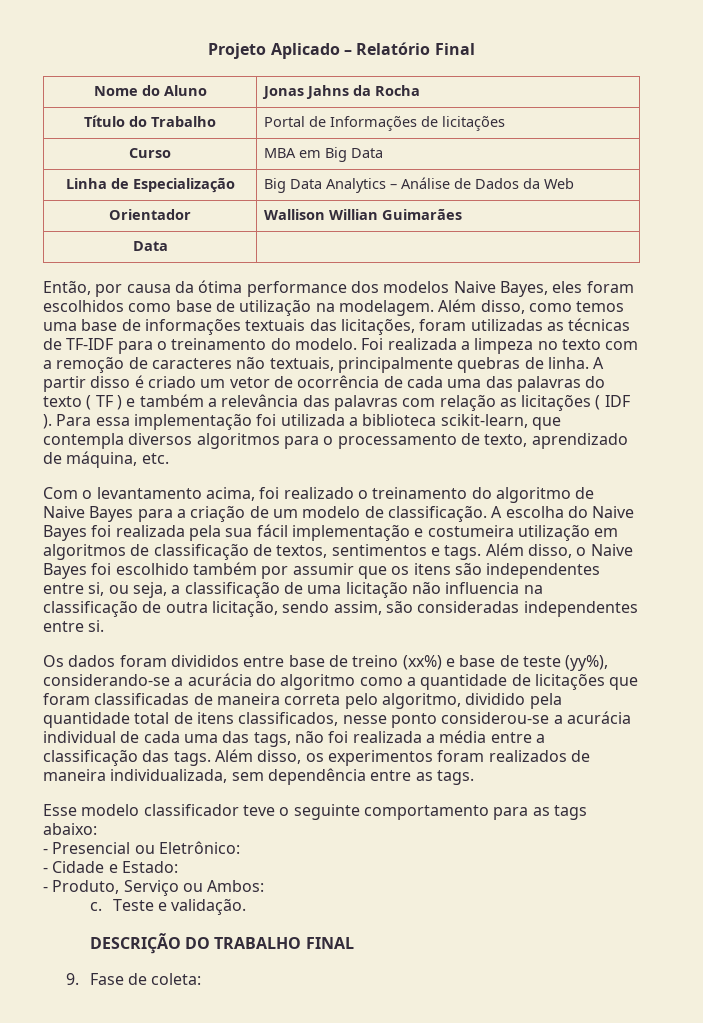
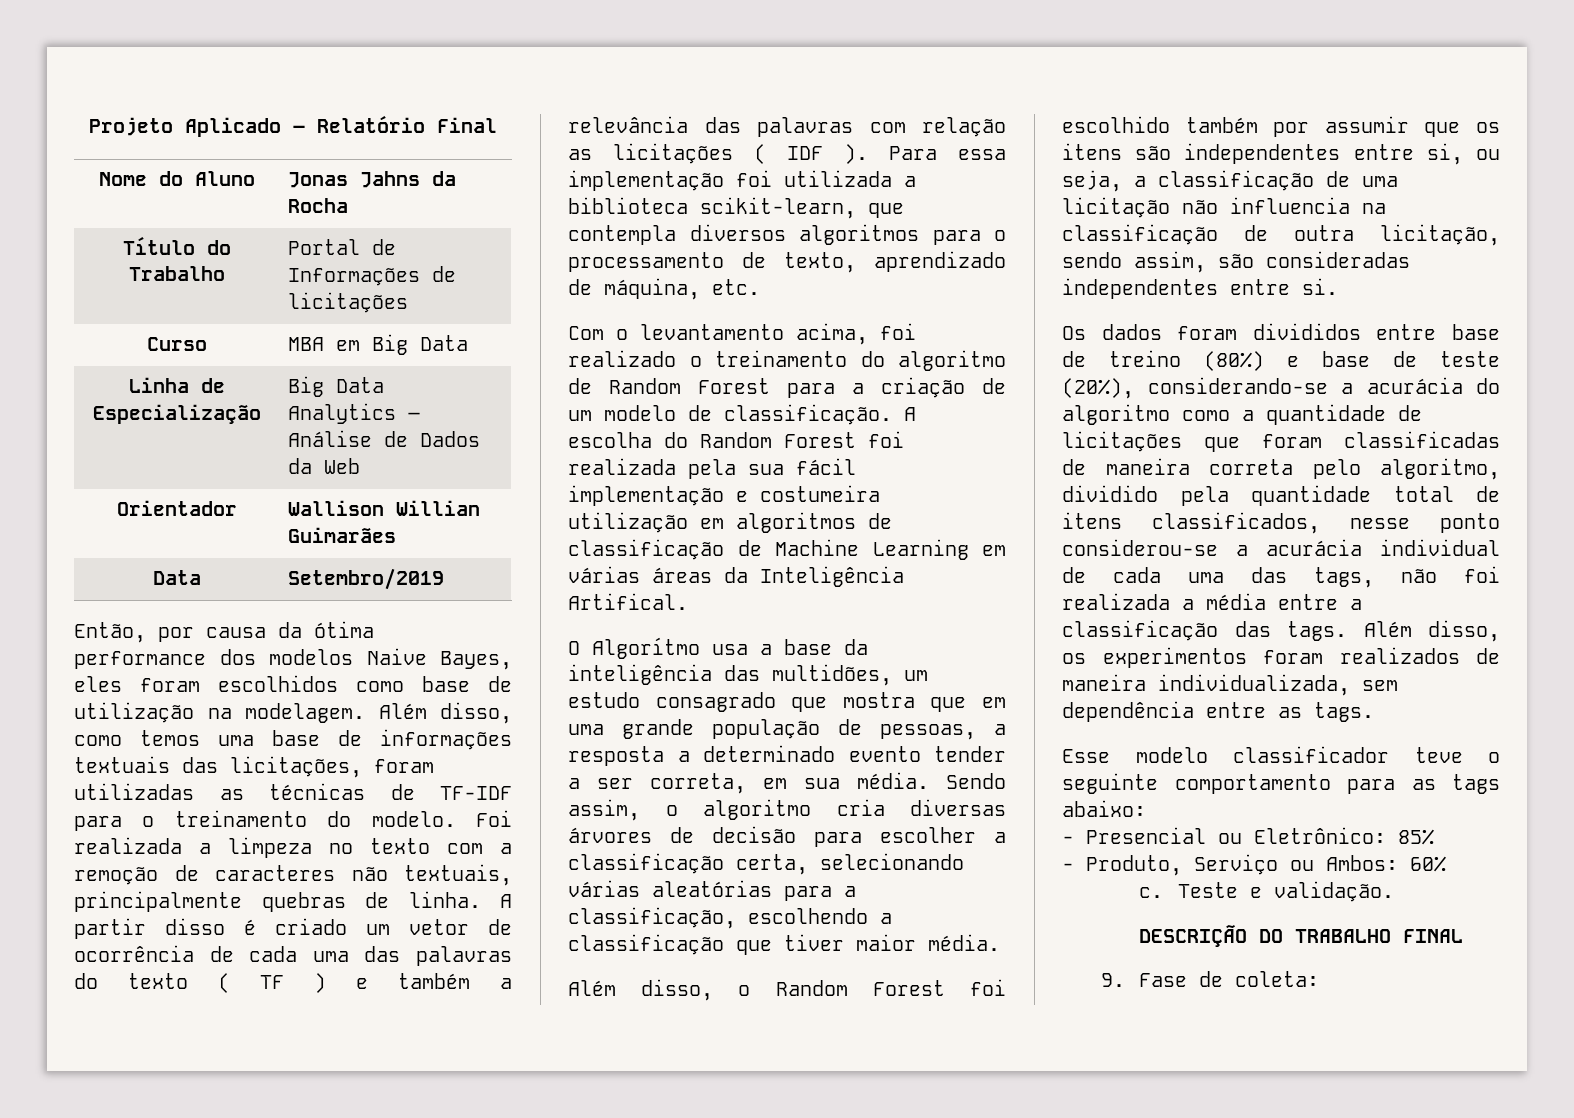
- Data |
+ Data | Setembro/2019
- Com o levantamento acima, foi realizado o treinamento do algoritmo de Naive Bayes para a criação de um modelo de classificação.
+ Com o levantamento acima, foi realizado o treinamento do algoritmo de Random Forest para a criação de um modelo de classificação.
- A escolha do Naive Bayes foi realizada pela sua fácil implementação e costumeira utilização em algoritmos de classificação de textos, sentimentos e tags. Além disso, o Naive Bayes foi escolhido também por assumir que os itens são independentes entre si, ou seja, a classificação de uma licitação não influencia na classificação de outra licitação, sendo assim, são consideradas independentes entre si.
+ A escolha do Random Forest foi realizada pela sua fácil implementação e costumeira utilização em algoritmos de classificação de Machine Learning em várias áreas da Inteligência Artifical.
+ O Algorítmo usa a base da inteligência das multidões, um estudo consagrado que mostra que em uma grande população de pessoas, a resposta a determinado evento tender a ser correta, em sua média. Sendo assim, o algoritmo cria diversas árvores de decisão para escolher a classificação certa, selecionando várias aleatórias para a classificação, escolhendo a classificação que tiver maior média.
+ Além disso, o Random Forest foi escolhido também por assumir que os itens são independentes entre si, ou seja, a classificação de uma licitação não influencia na classificação de outra licitação, sendo assim, são consideradas independentes entre si.
- Os dados foram divididos entre base de treino (xx%) e base de teste (yy%), considerando-se a acurácia do algoritmo como a quantidade de licitações que foram classificadas de maneira correta pelo algoritmo, dividido pela quantidade total de itens classificados, nesse ponto considerou-se a acurácia individual de cada uma das tags, não foi realizada a média entre a classificação das tags.
+ Os dados foram divididos entre base de treino (80%) e base de teste (20%), considerando-se a acurácia do algoritmo como a quantidade de licitações que foram classificadas de maneira correta pelo algoritmo, dividido pela quantidade total de itens classificados, nesse ponto considerou-se a acurácia individual de cada uma das tags, não foi realizada a média entre a classificação das tags.
- - Presencial ou Eletrônico:
- - Cidade e Estado:
+ - Presencial ou Eletrônico: 85%
- - Produto, Serviço ou Ambos:
+ - Produto, Serviço ou Ambos: 60%

